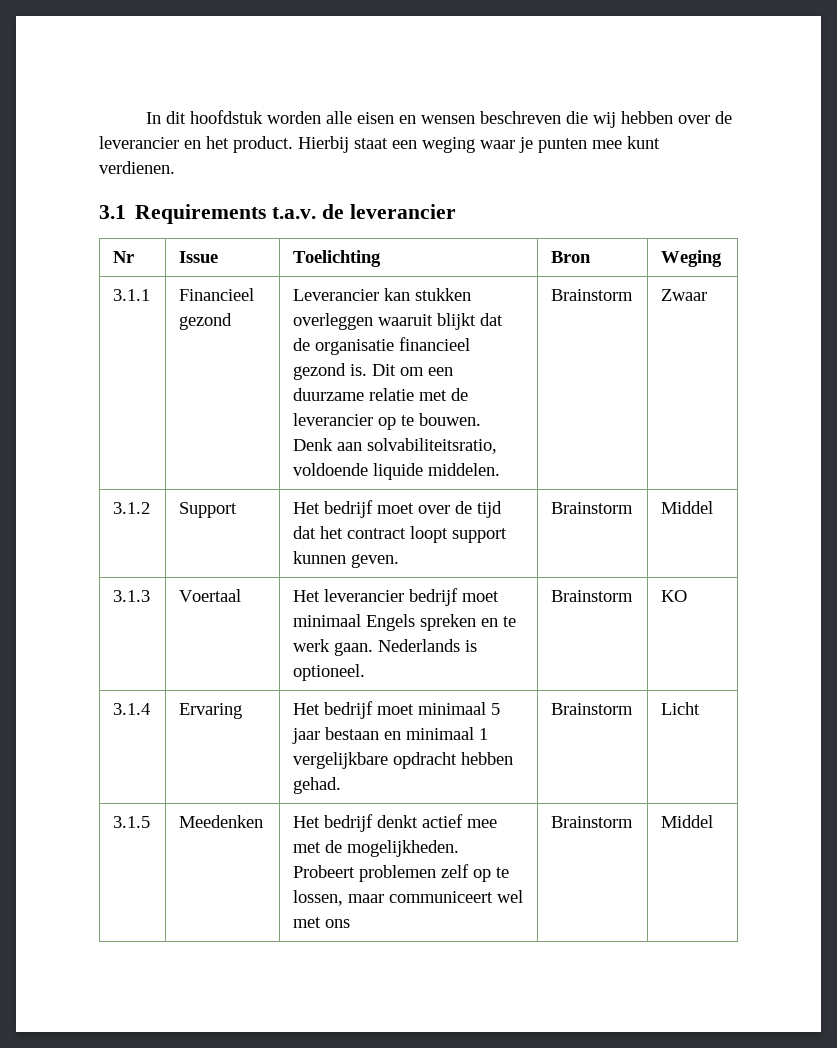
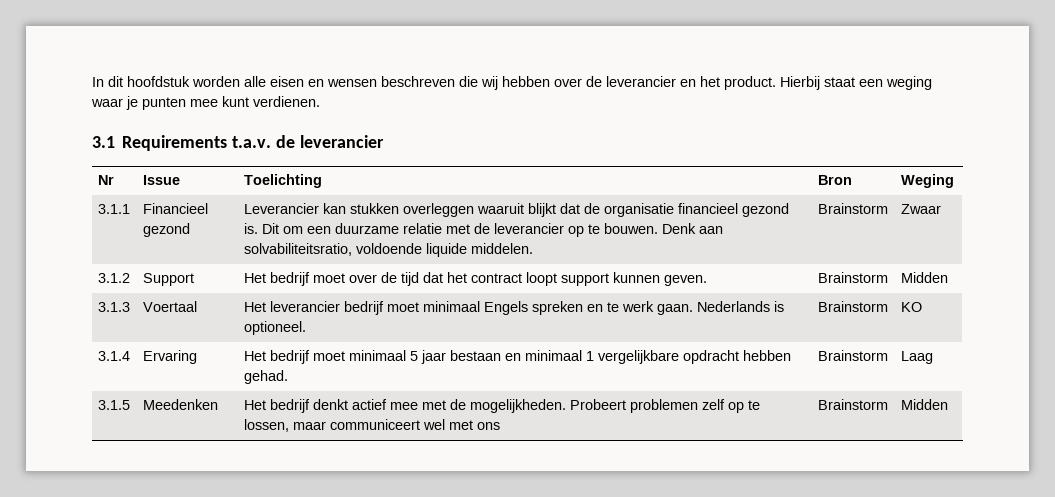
- 3.1.2 | Support | Het bedrijf moet over de tijd dat het contract loopt support kunnen geven. | Brainstorm | Middel
+ 3.1.2 | Support | Het bedrijf moet over de tijd dat het contract loopt support kunnen geven. | Brainstorm | Midden
- 3.1.4 | Ervaring | Het bedrijf moet minimaal 5 jaar bestaan en minimaal 1 vergelijkbare opdracht hebben gehad. | Brainstorm | Licht
+ 3.1.4 | Ervaring | Het bedrijf moet minimaal 5 jaar bestaan en minimaal 1 vergelijkbare opdracht hebben gehad. | Brainstorm | Laag
- 3.1.5 | Meedenken | Het bedrijf denkt actief mee met de mogelijkheden. Probeert problemen zelf op te lossen, maar communiceert wel met ons | Brainstorm | Middel
+ 3.1.5 | Meedenken | Het bedrijf denkt actief mee met de mogelijkheden. Probeert problemen zelf op te lossen, maar communiceert wel met ons | Brainstorm | Midden

